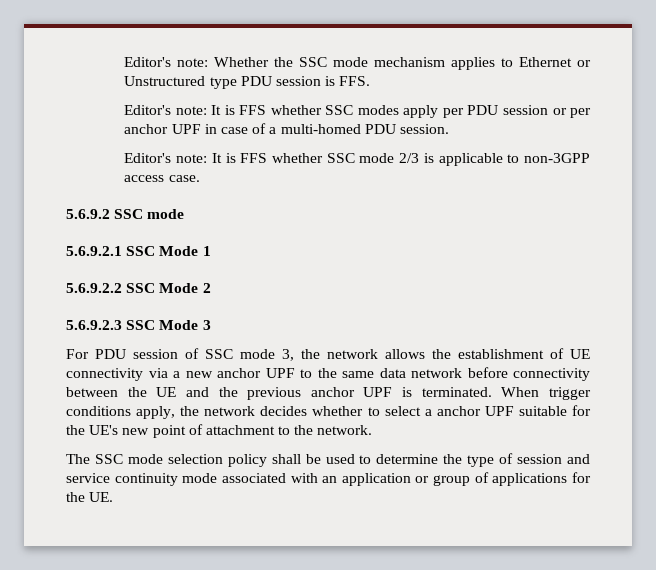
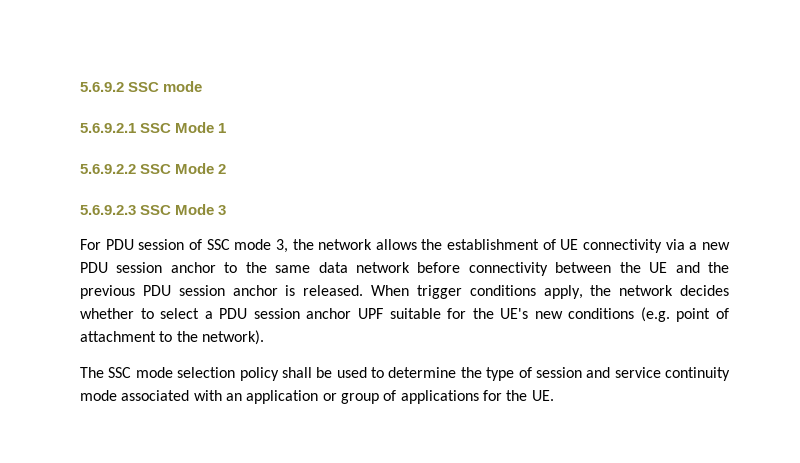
- Editor's note: Whether the SSC mode mechanism applies to Ethernet or Unstructured type PDU session is FFS.
- Editor's note: It is FFS whether SSC modes apply per PDU session or per anchor UPF in case of a multi-homed PDU session.
- Editor's note: It is FFS whether SSC mode 2/3 is applicable to non-3GPP access case.
- For PDU session of SSC mode 3, the network allows the establishment of UE connectivity via a new anchor UPF to the same data network before connectivity between the UE and the previous anchor UPF is terminated.
+ For PDU session of SSC mode 3, the network allows the establishment of UE connectivity via a new PDU session anchor to the same data network before connectivity between the UE and the previous PDU session anchor is released.
- When trigger conditions apply, the network decides whether to select a anchor UPF suitable for the UE's new point of attachment to the network.
+ When trigger conditions apply, the network decides whether to select a PDU session anchor UPF suitable for the UE's new conditions (e.g. point of attachment to the network).

